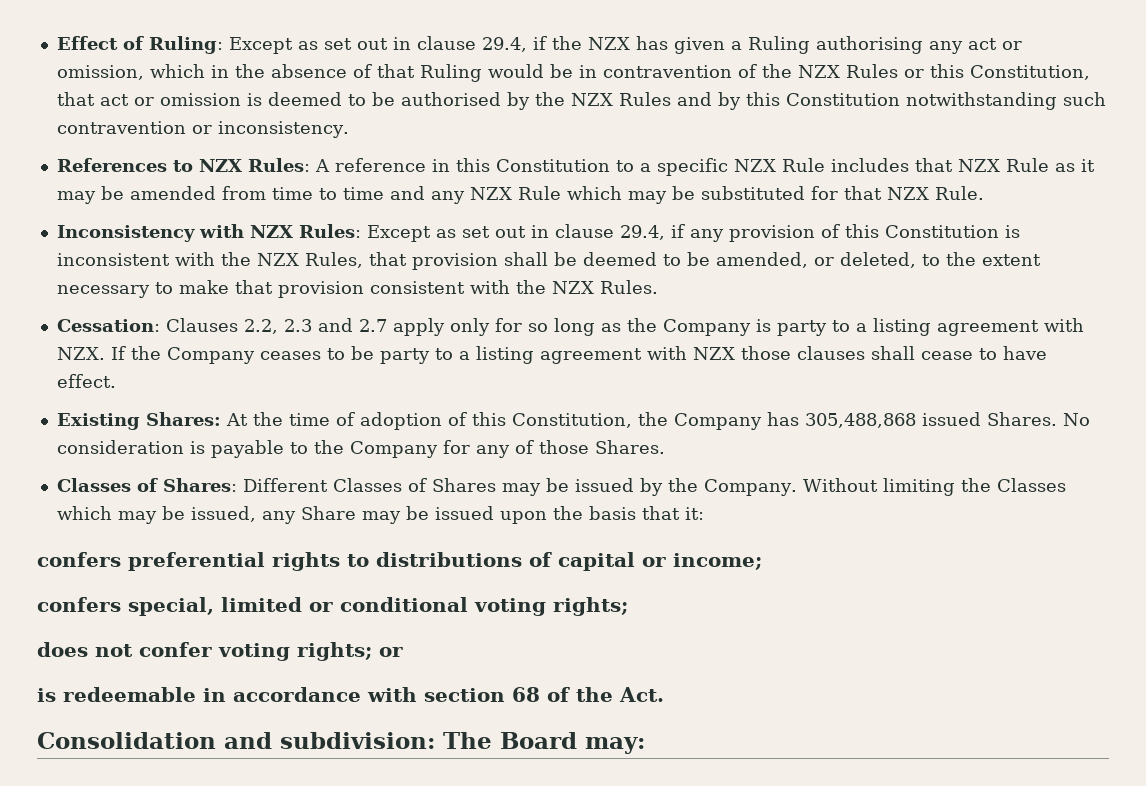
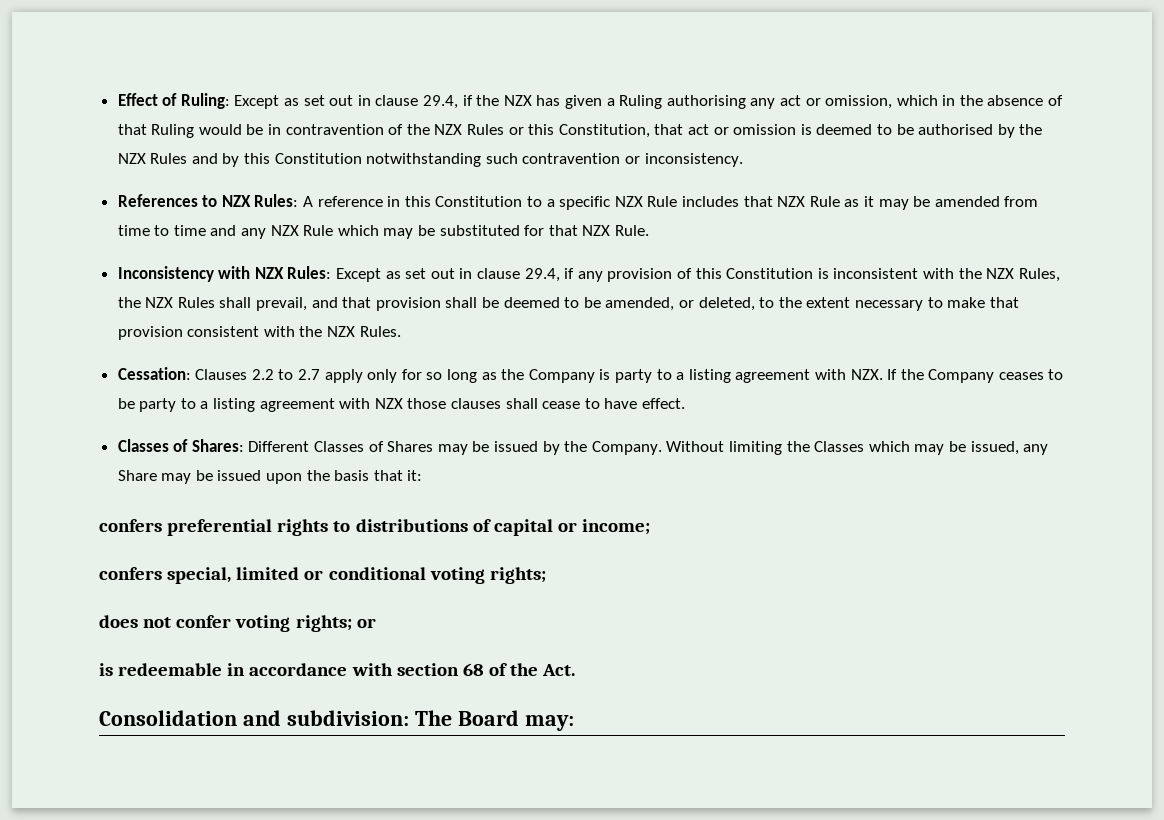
- Inconsistency with NZX Rules: Except as set out in clause 29.4, if any provision of this Constitution is inconsistent with the NZX Rules, that provision shall be deemed to be amended, or deleted, to the extent necessary to make that provision consistent with the NZX Rules.
+ Inconsistency with NZX Rules: Except as set out in clause 29.4, if any provision of this Constitution is inconsistent with the NZX Rules, the NZX Rules shall prevail, and that provision shall be deemed to be amended, or deleted, to the extent necessary to make that provision consistent with the NZX Rules.
- Cessation: Clauses 2.2, 2.3 and 2.7 apply only for so long as the Company is party to a listing agreement with NZX. If the Company ceases to be party to a listing agreement with NZX those clauses shall cease to have effect.
+ Cessation: Clauses 2.2 to 2.7 apply only for so long as the Company is party to a listing agreement with NZX. If the Company ceases to be party to a listing agreement with NZX those clauses shall cease to have effect.
- Existing Shares: At the time of adoption of this Constitution, the Company has 305,488,868 issued Shares. No consideration is payable to the Company for any of those Shares.

